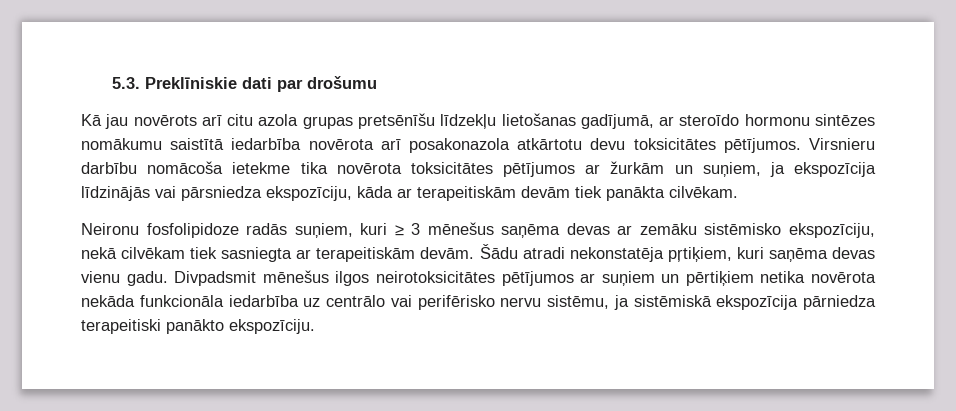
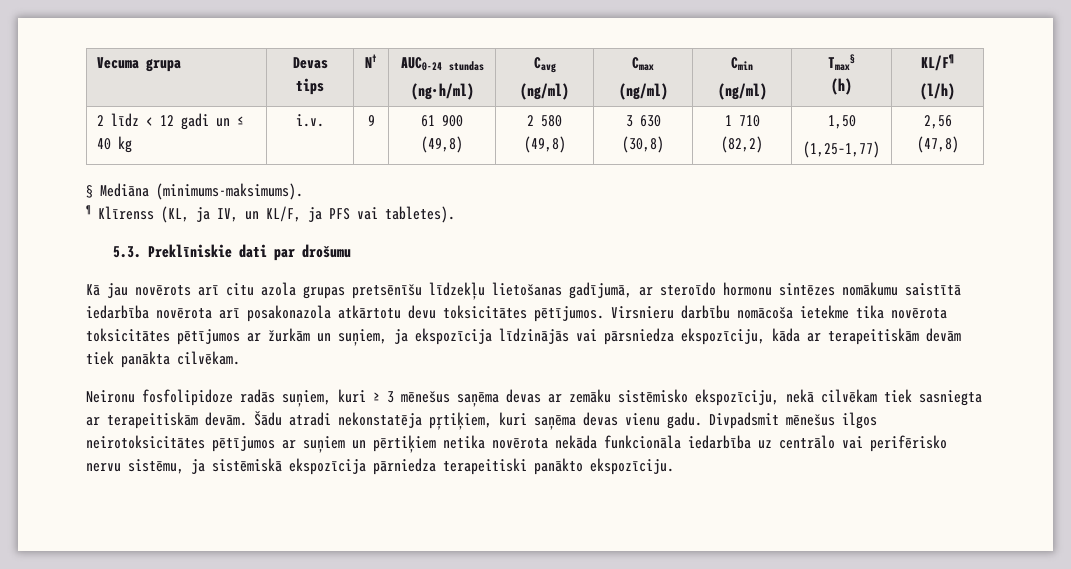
+ Vecuma grupa | Devas tips | N† | AUC0-24 stundas
+ (ng·h/ml) | Cavg
+ (ng/ml) | Cmax
+ (ng/ml) | Cmin
+ (ng/ml) | Tmax§
+ (h) | KL/F¶
+ (l/h)
+ 2 līdz < 12 gadi un ≤ 40 kg | i.v. | 9 | 61 900 (49,8) | 2 580 (49,8) | 3 630 (30,8) | 1 710 (82,2) | 1,50
+ (1,25–1,77) | 2,56 (47,8)
+ § Mediāna (minimums-maksimums).
+ ¶ Klīrenss (KL, ja IV, un KL/F, ja PFS vai tabletes).

